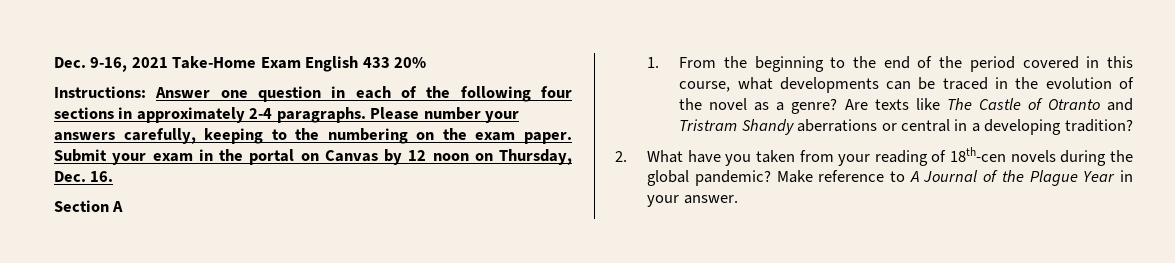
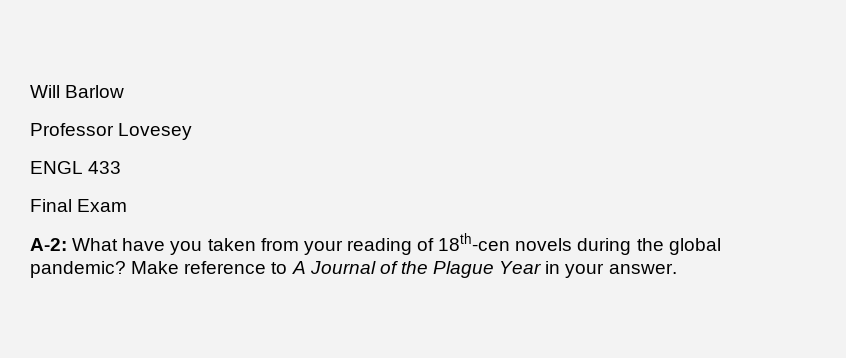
- Dec. 9-16, 2021 Take-Home Exam English 433 20%
- Instructions: Answer one question in each of the following four sections in approximately 2-4 paragraphs. Please number your answers carefully, keeping to the numbering on the exam paper. Submit your exam in the portal on Canvas by 12 noon on Thursday, Dec. 16.
- Section A
- 1. From the beginning to the end of the period covered in this course, what developments can be traced in the evolution of the novel as a genre? Are texts like The Castle of Otranto and Tristram Shandy aberrations or central in a developing tradition?
- 2. What have you taken from your reading of 18th-cen novels during the global pandemic?
+ Will Barlow
+ Professor Lovesey
+ ENGL 433
+ Final Exam
+ A-2: What have you taken from your reading of 18th-cen novels during the global pandemic?

